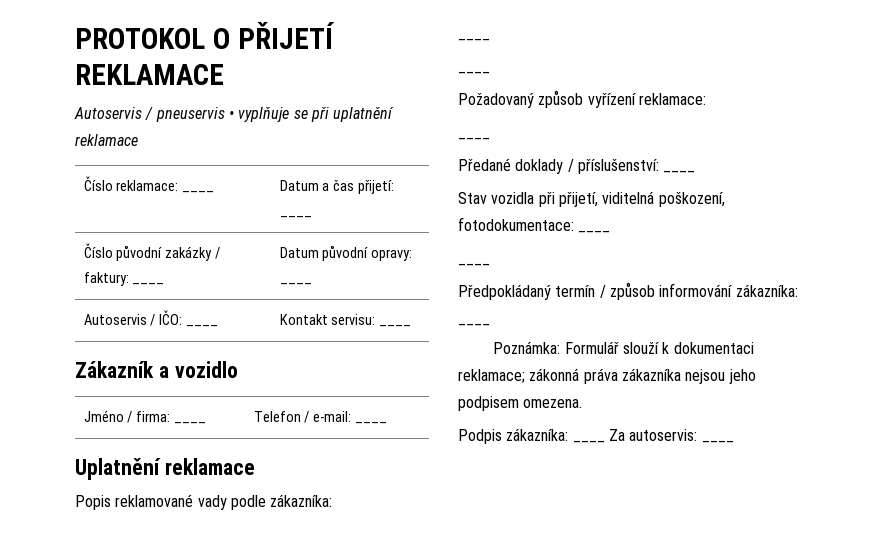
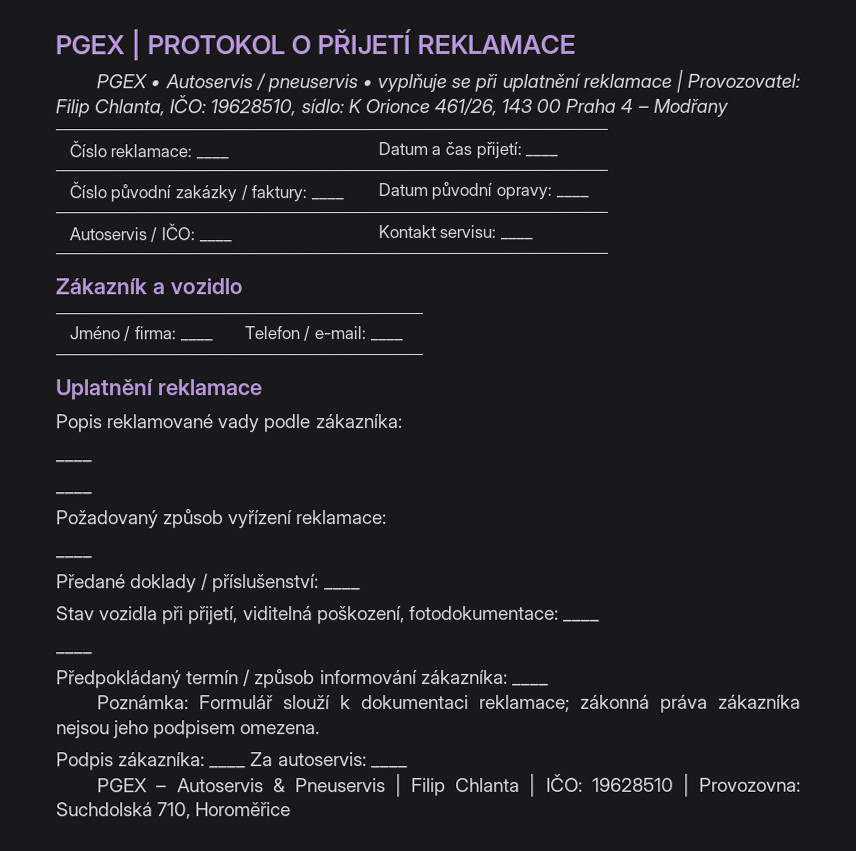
- PROTOKOL O PŘIJETÍ REKLAMACE
+ PGEX | PROTOKOL O PŘIJETÍ REKLAMACE
- Autoservis / pneuservis • vyplňuje se při uplatnění reklamace
+ PGEX • Autoservis / pneuservis • vyplňuje se při uplatnění reklamace | Provozovatel: Filip Chlanta, IČO: 19628510, sídlo: K Orionce 461/26, 143 00 Praha 4 – Modřany
+ PGEX – Autoservis & Pneuservis | Filip Chlanta | IČO: 19628510 | Provozovna: Suchdolská 710, Horoměřice

